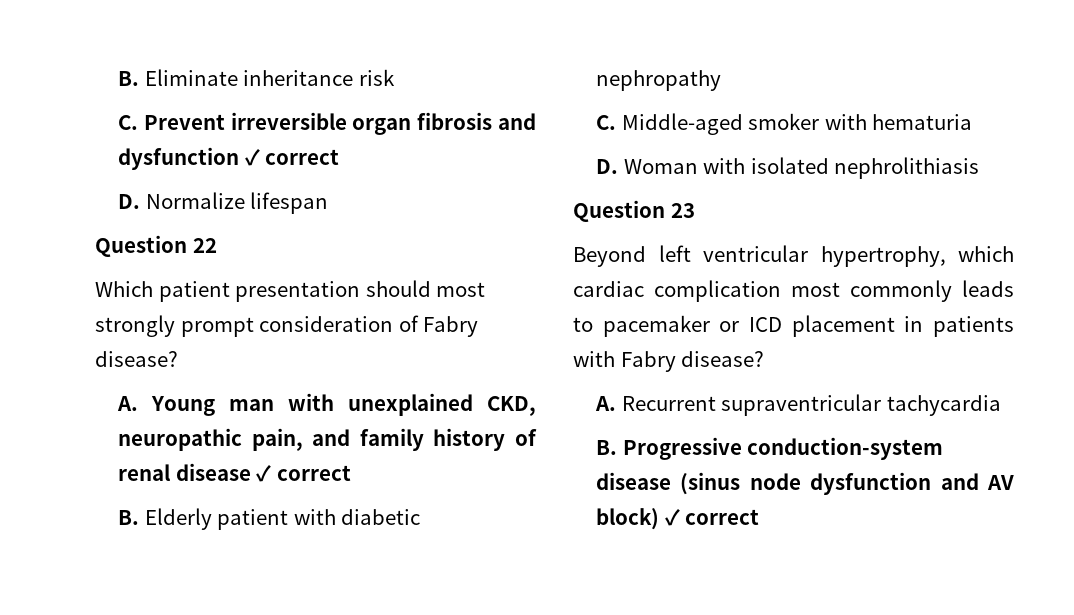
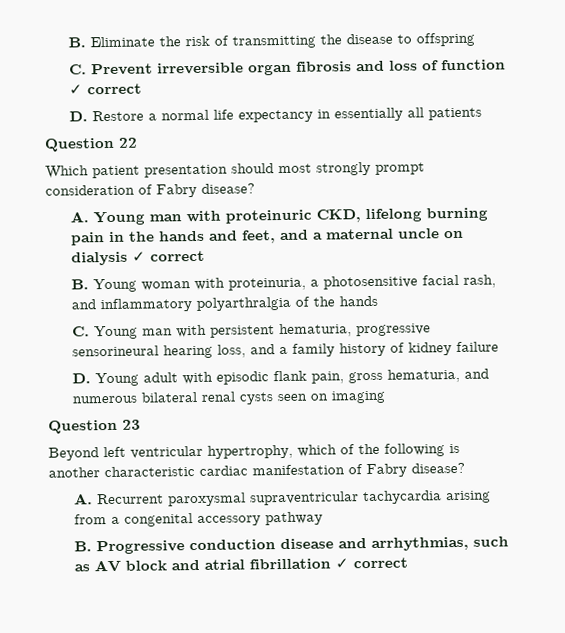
- B. Eliminate inheritance risk
+ B. Eliminate the risk of transmitting the disease to offspring
- C. Prevent irreversible organ fibrosis and dysfunction ✓ correct
+ C. Prevent irreversible organ fibrosis and loss of function ✓ correct
- D. Normalize lifespan
+ D. Restore a normal life expectancy in essentially all patients
- A. Young man with unexplained CKD, neuropathic pain, and family history of renal disease ✓ correct
- B. Elderly patient with diabetic nephropathy
- C. Middle-aged smoker with hematuria
- D. Woman with isolated nephrolithiasis
+ A. Young man with proteinuric CKD, lifelong burning pain in the hands and feet, and a maternal uncle on dialysis ✓ correct
+ B. Young woman with proteinuria, a photosensitive facial rash, and inflammatory polyarthralgia of the hands
+ C. Young man with persistent hematuria, progressive sensorineural hearing loss, and a family history of kidney failure
+ D. Young adult with episodic flank pain, gross hematuria, and numerous bilateral renal cysts seen on imaging
- Beyond left ventricular hypertrophy, which cardiac complication most commonly leads to pacemaker or ICD placement in patients with Fabry disease?
+ Beyond left ventricular hypertrophy, which of the following is another characteristic cardiac manifestation of Fabry disease?
- A. Recurrent supraventricular tachycardia
- B. Progressive conduction-system disease (sinus node dysfunction and AV block) ✓ correct
+ A. Recurrent paroxysmal supraventricular tachycardia arising from a congenital accessory pathway
+ B. Progressive conduction disease and arrhythmias, such as AV block and atrial fibrillation ✓ correct

